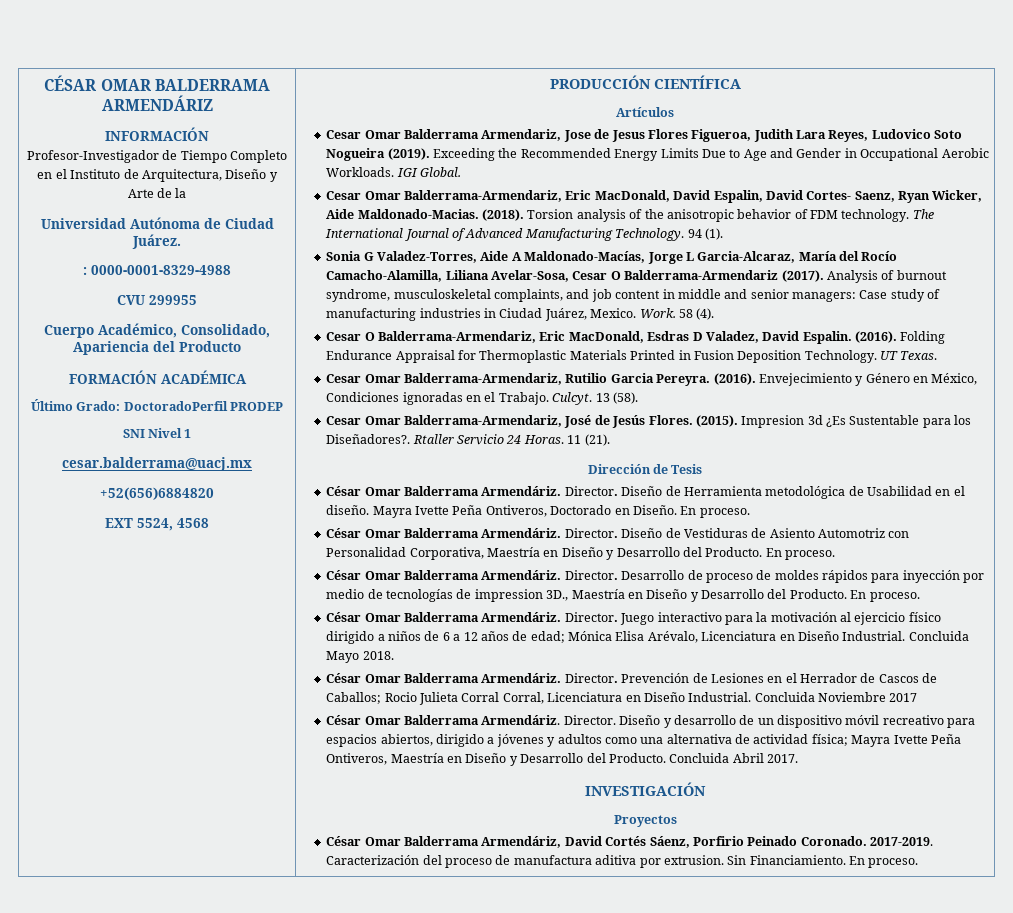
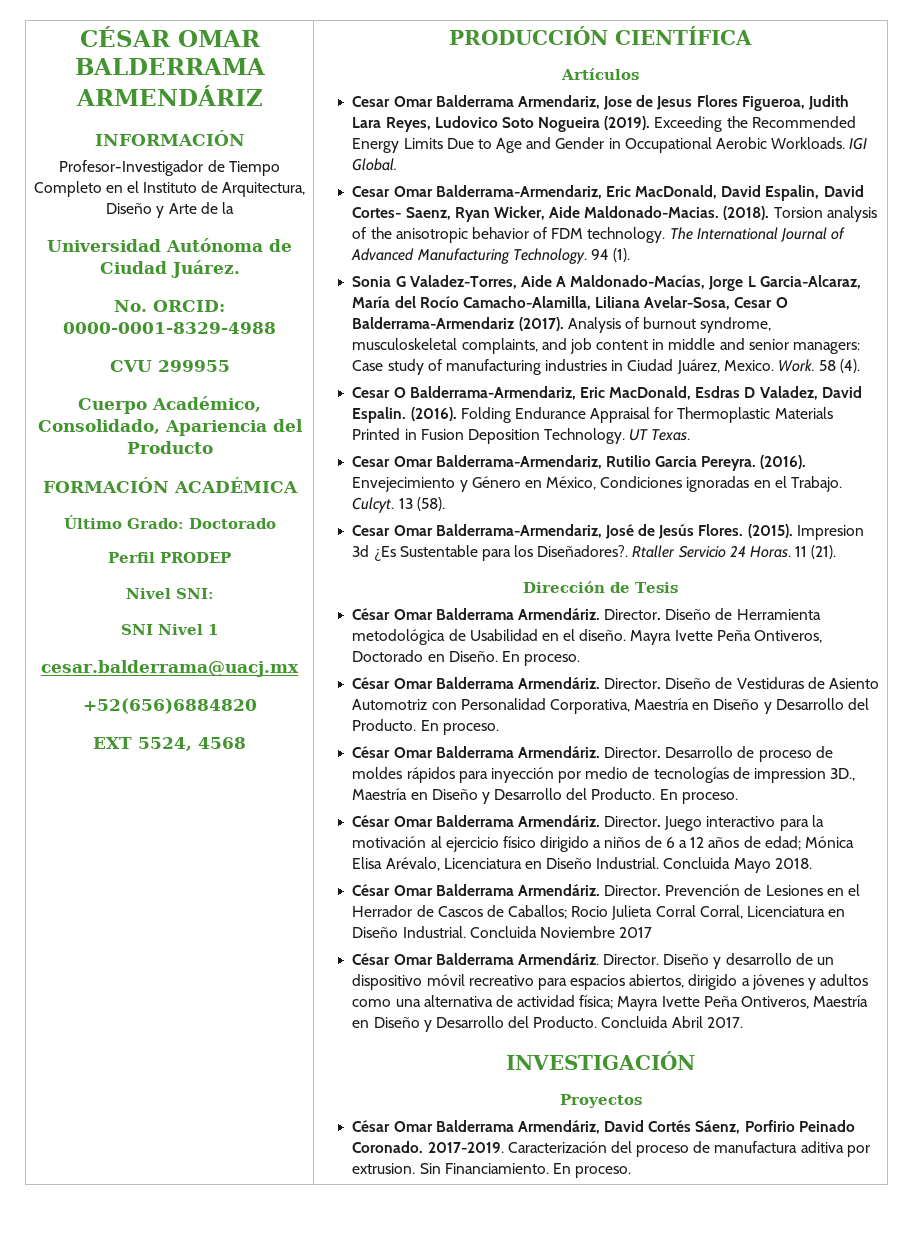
- : 0000-0001-8329-4988
+ No. ORCID: 0000-0001-8329-4988
- Último Grado: DoctoradoPerfil PRODEP
+ Último Grado: Doctorado
+ Perfil PRODEP
+ Nivel SNI:

